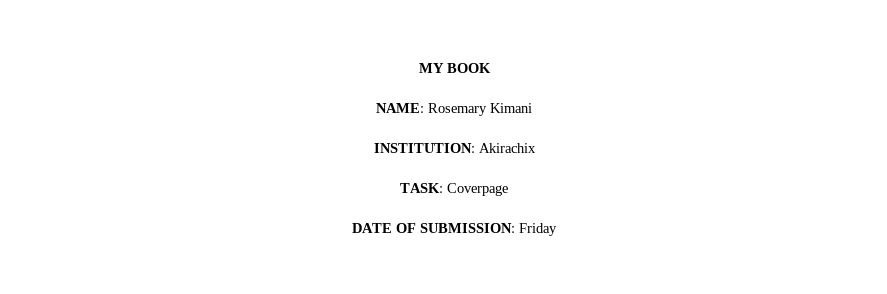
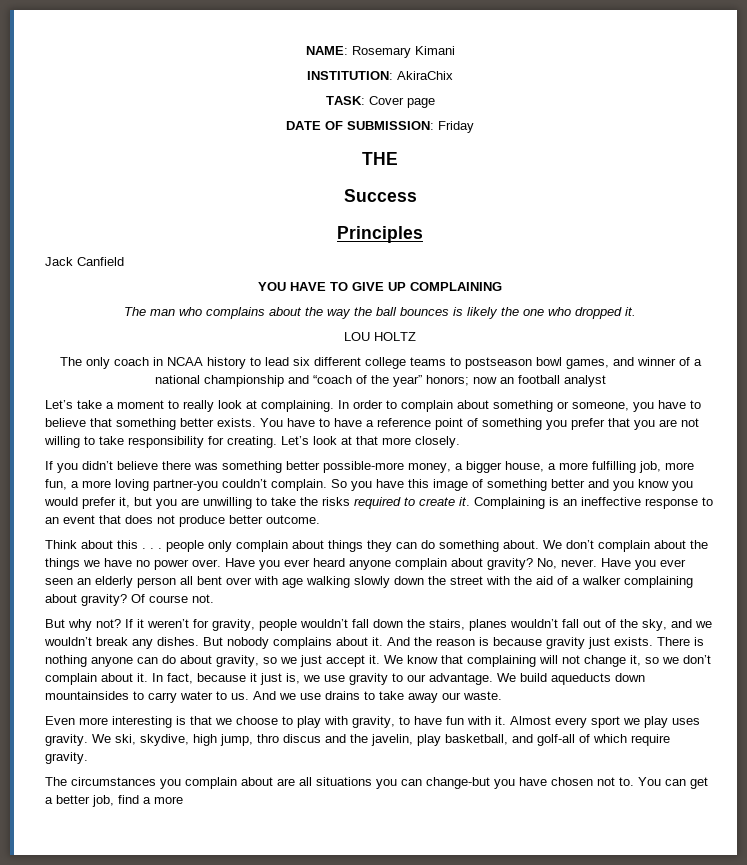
- MY BOOK
- INSTITUTION: Akirachix
+ INSTITUTION: AkiraChix
- TASK: Coverpage
+ TASK: Cover page
+ THE
+ Success
+ Principles
+ Jack Canfield
+ YOU HAVE TO GIVE UP COMPLAINING
+ The man who complains about the way the ball bounces is likely the one who dropped it.
+ LOU HOLTZ
+ The only coach in NCAA history to lead six different college teams to postseason bowl games, and winner of a national championship and “coach of the year” honors; now an football analyst
+ Let’s take a moment to really look at complaining. In order to complain about something or someone, you have to believe that something better exists. You have to have a reference point of something you prefer that you are not willing to take responsibility for creating. Let’s look at that more closely.
+ If you didn’t believe there was something better possible-more money, a bigger house, a more fulfilling job, more fun, a more loving partner-you couldn’t complain. So you have this image of something better and you know you would prefer it, but you are unwilling to take the risks required to create it. Complaining is an ineffective response to an event that does not produce better outcome.
+ Think about this . . . people only complain about things they can do something about. We don’t complain about the things we have no power over. Have you ever heard anyone complain about gravity? No, never. Have you ever seen an elderly person all bent over with age walking slowly down the street with the aid of a walker complaining about gravity? Of course not.
+ But why not? If it weren’t for gravity, people wouldn’t fall down the stairs, planes wouldn’t fall out of the sky, and we wouldn’t break any dishes. But nobody complains about it. And the reason is because gravity just exists. There is nothing anyone can do about gravity, so we just accept it. We know that complaining will not change it, so we don’t complain about it. In fact, because it just is, we use gravity to our advantage. We build aqueducts down mountainsides to carry water to us. And we use drains to take away our waste.
+ Even more interesting is that we choose to play with gravity, to have fun with it. Almost every sport we play uses gravity. We ski, skydive, high jump, thro discus and the javelin, play basketball, and golf-all of which require gravity.
+ The circumstances you complain about are all situations you can change-but you have chosen not to. You can get a better job, find a more

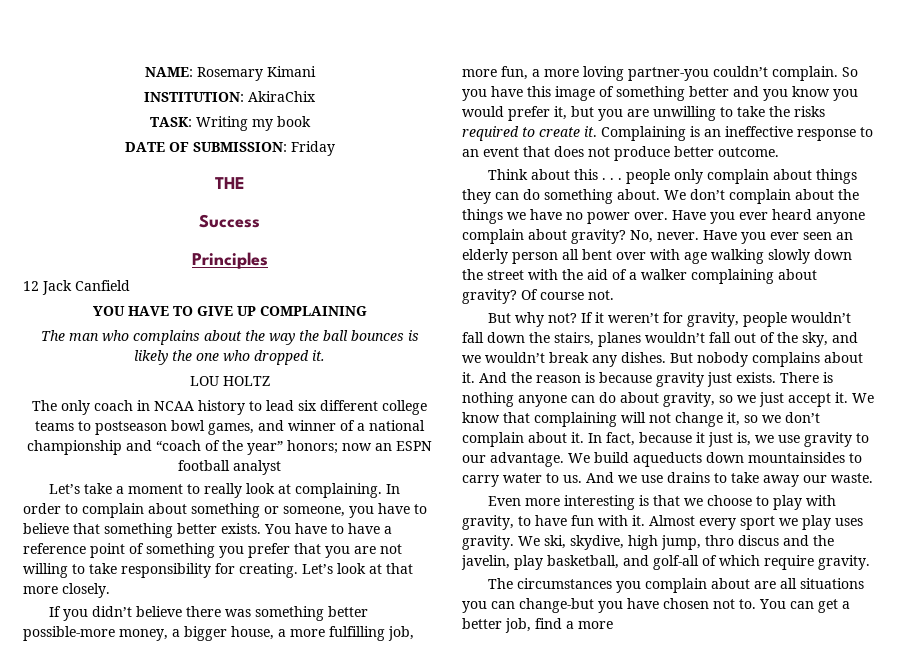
- TASK: Cover page
+ TASK: Writing my book
- Jack Canfield
+ 12 Jack Canfield
- The only coach in NCAA history to lead six different college teams to postseason bowl games, and winner of a national championship and “coach of the year” honors; now an football analyst
+ The only coach in NCAA history to lead six different college teams to postseason bowl games, and winner of a national championship and “coach of the year” honors; now an ESPN football analyst

